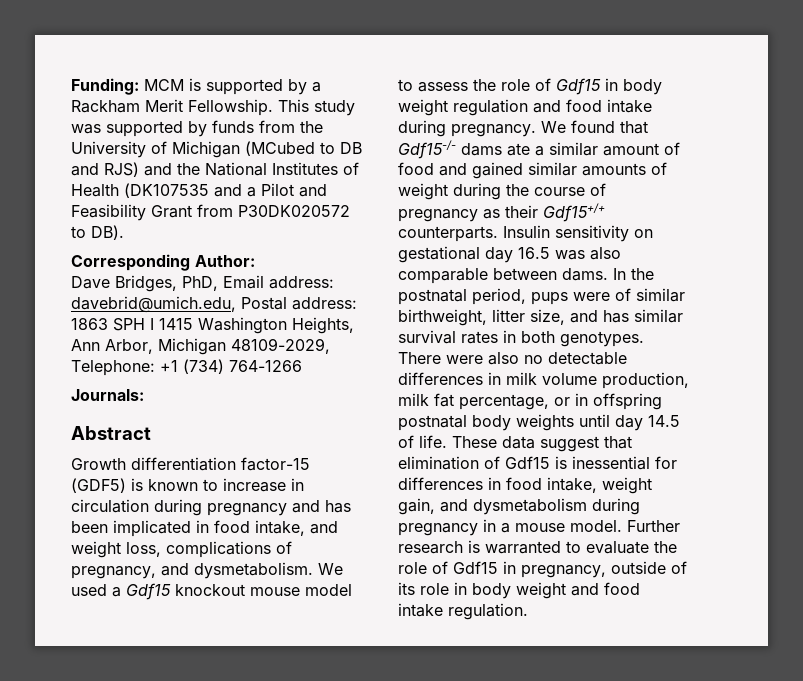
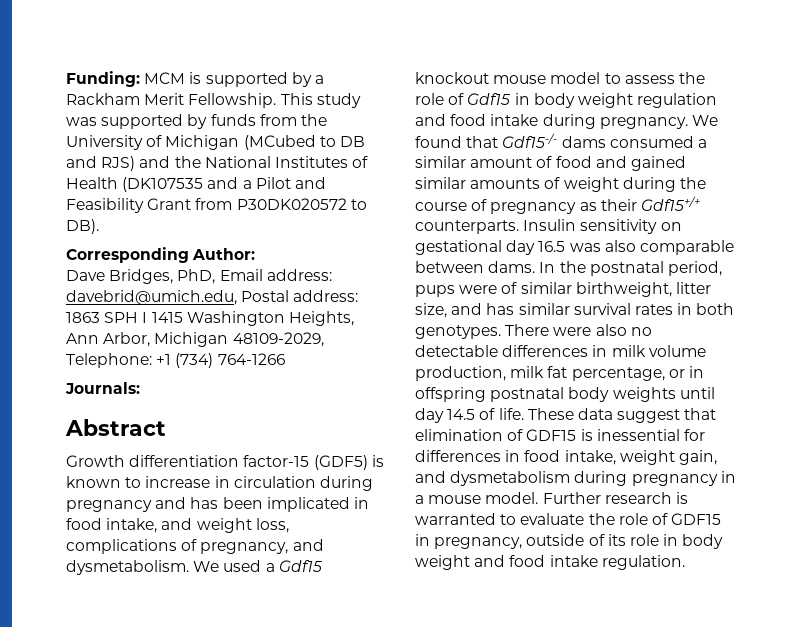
- We found that Gdf15-/- dams ate a similar amount of food and gained similar amounts of weight during the course of pregnancy as their Gdf15+/+ counterparts.
+ We found that Gdf15-/- dams consumed a similar amount of food and gained similar amounts of weight during the course of pregnancy as their Gdf15+/+ counterparts.
- These data suggest that elimination of Gdf15 is inessential for differences in food intake, weight gain, and dysmetabolism during pregnancy in a mouse model.
+ These data suggest that elimination of GDF15 is inessential for differences in food intake, weight gain, and dysmetabolism during pregnancy in a mouse model.
- Further research is warranted to evaluate the role of Gdf15 in pregnancy, outside of its role in body weight and food intake regulation.
+ Further research is warranted to evaluate the role of GDF15 in pregnancy, outside of its role in body weight and food intake regulation.

